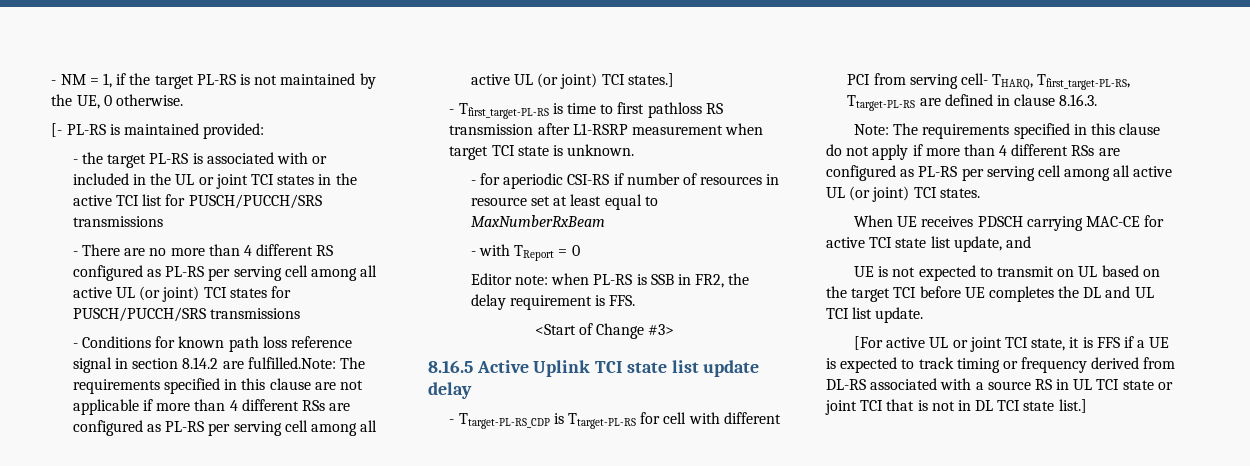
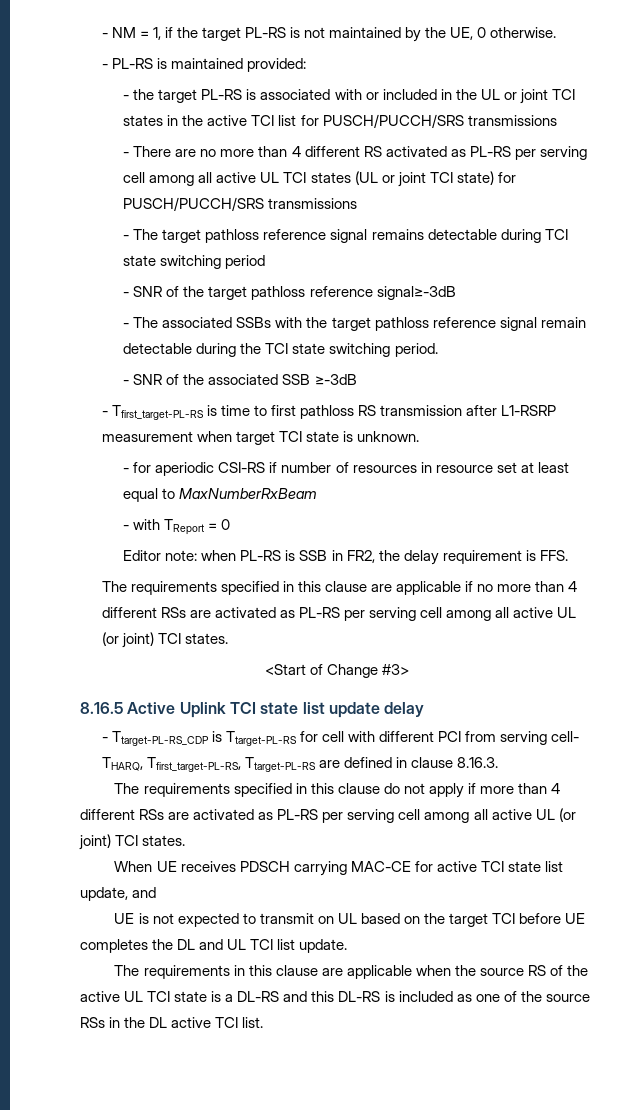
- [- PL-RS is maintained provided:
+ - PL-RS is maintained provided:
- - There are no more than 4 different RS configured as PL-RS per serving cell among all active UL (or joint) TCI states for PUSCH/PUCCH/SRS transmissions
- - Conditions for known path loss reference signal in section 8.14.2 are fulfilled.Note: The requirements specified in this clause are not applicable if more than 4 different RSs are configured as PL-RS per serving cell among all active UL (or joint) TCI states.]
+ - There are no more than 4 different RS activated as PL-RS per serving cell among all active UL TCI states (UL or joint TCI state) for PUSCH/PUCCH/SRS transmissions
+ - The target pathloss reference signal remains detectable during TCI state switching period
+ - SNR of the target pathloss reference signal≥-3dB
+ - The associated SSBs with the target pathloss reference signal remain detectable during the TCI state switching period.
+ - SNR of the associated SSB ≥-3dB
+ The requirements specified in this clause are applicable if no more than 4 different RSs are activated as PL-RS per serving cell among all active UL (or joint) TCI states.
- Note: The requirements specified in this clause do not apply if more than 4 different RSs are configured as PL-RS per serving cell among all active UL (or joint) TCI states.
+ The requirements specified in this clause do not apply if more than 4 different RSs are activated as PL-RS per serving cell among all active UL (or joint) TCI states.
- [For active UL or joint TCI state, it is FFS if a UE is expected to track timing or frequency derived from DL-RS associated with a source RS in UL TCI state or joint TCI that is not in DL TCI state list.]
+ The requirements in this clause are applicable when the source RS of the active UL TCI state is a DL-RS and this DL-RS is included as one of the source RSs in the DL active TCI list.

